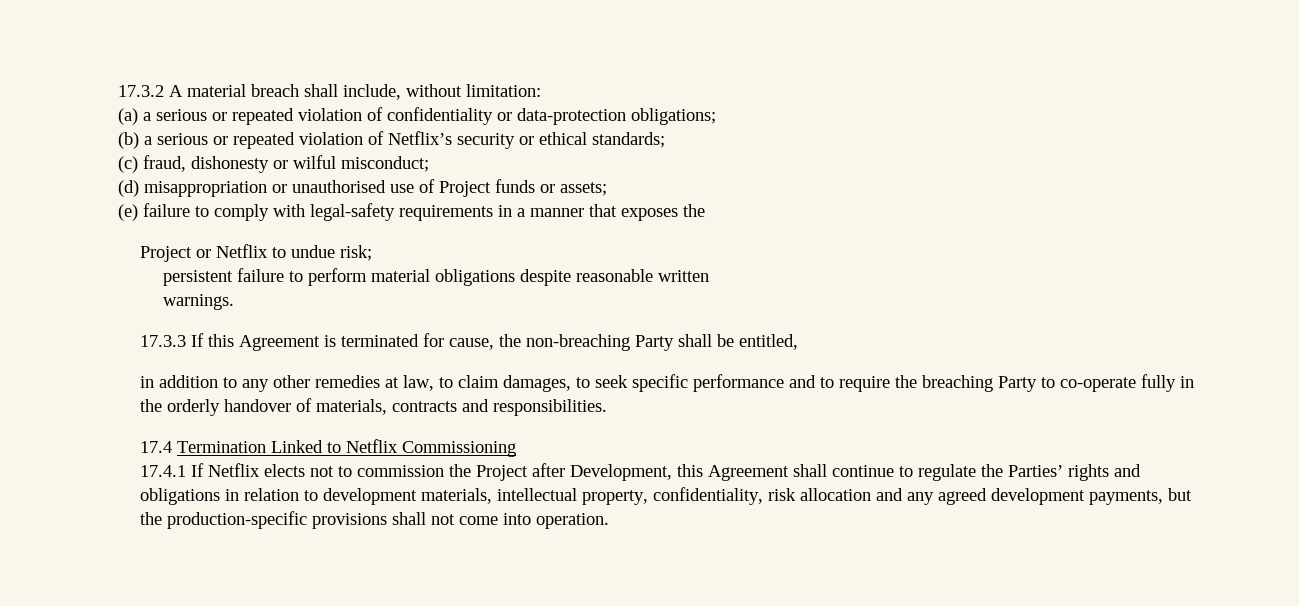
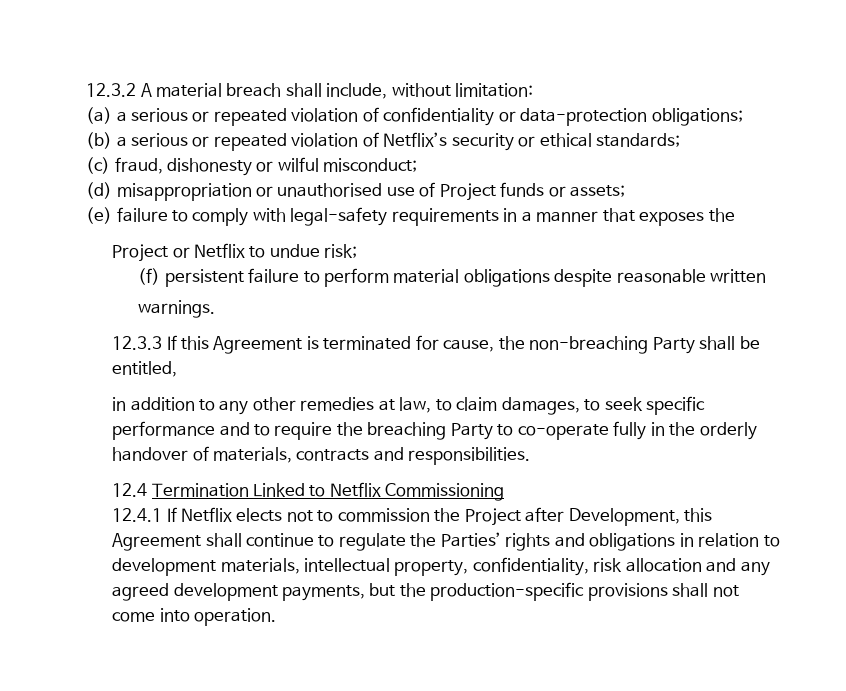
- 17.3.2 A material breach shall include, without limitation:
+ 12.3.2 A material breach shall include, without limitation:
- persistent failure to perform material obligations despite reasonable written
+ (f) persistent failure to perform material obligations despite reasonable written
- 17.3.3 If this Agreement is terminated for cause, the non-breaching Party shall be entitled,
+ 12.3.3 If this Agreement is terminated for cause, the non-breaching Party shall be entitled,
- 17.4 Termination Linked to Netflix Commissioning
+ 12.4 Termination Linked to Netflix Commissioning
- 17.4.1 If Netflix elects not to commission the Project after Development, this Agreement shall continue to regulate the Parties’ rights and obligations in relation to development materials, intellectual property, confidentiality, risk allocation and any agreed development payments, but the production-specific provisions shall not come into operation.
+ 12.4.1 If Netflix elects not to commission the Project after Development, this Agreement shall continue to regulate the Parties’ rights and obligations in relation to development materials, intellectual property, confidentiality, risk allocation and any agreed development payments, but the production-specific provisions shall not come into operation.

